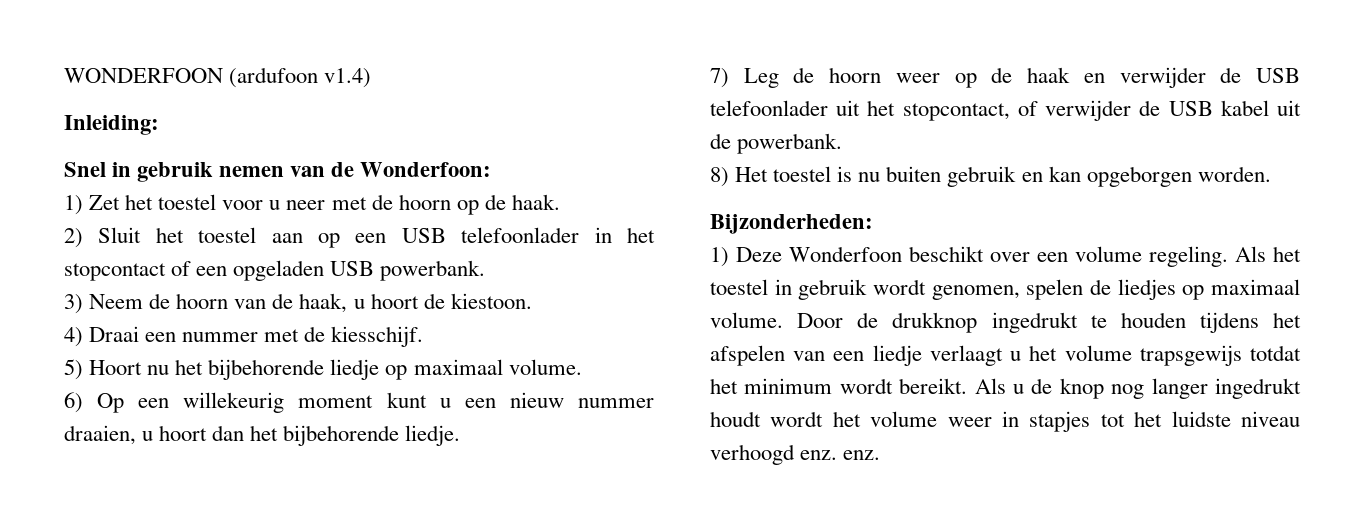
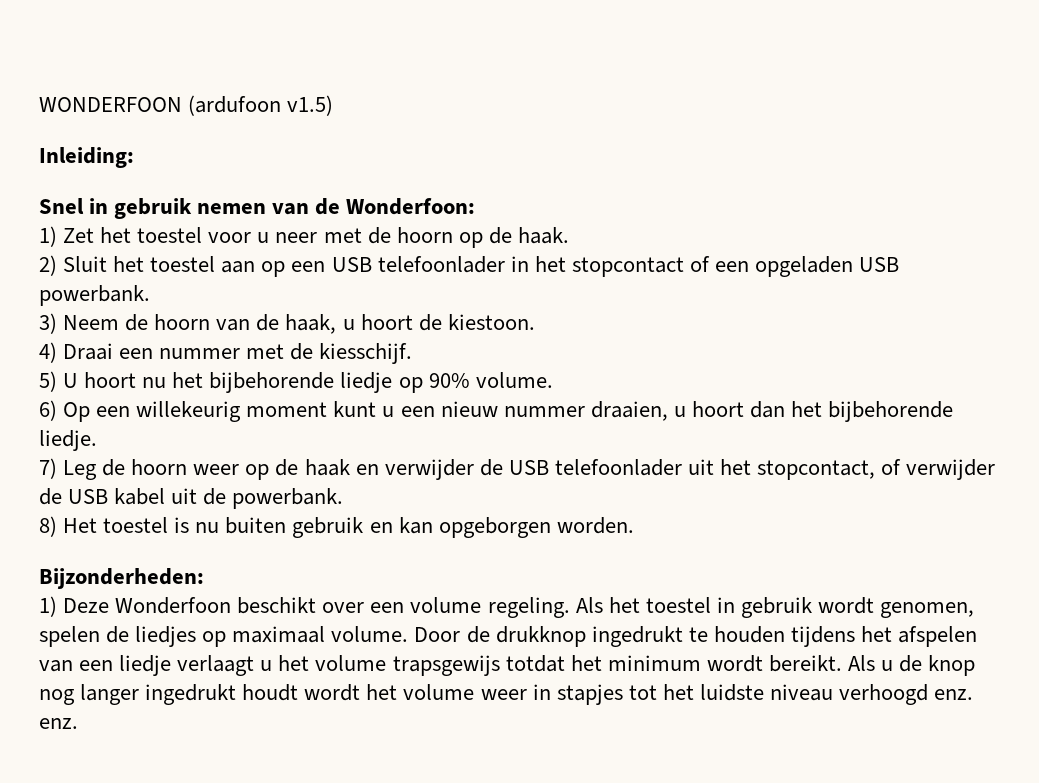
- WONDERFOON (ardufoon v1.4)
+ WONDERFOON (ardufoon v1.5)
- 5) Hoort nu het bijbehorende liedje op maximaal volume.
+ 5) U hoort nu het bijbehorende liedje op 90% volume.

